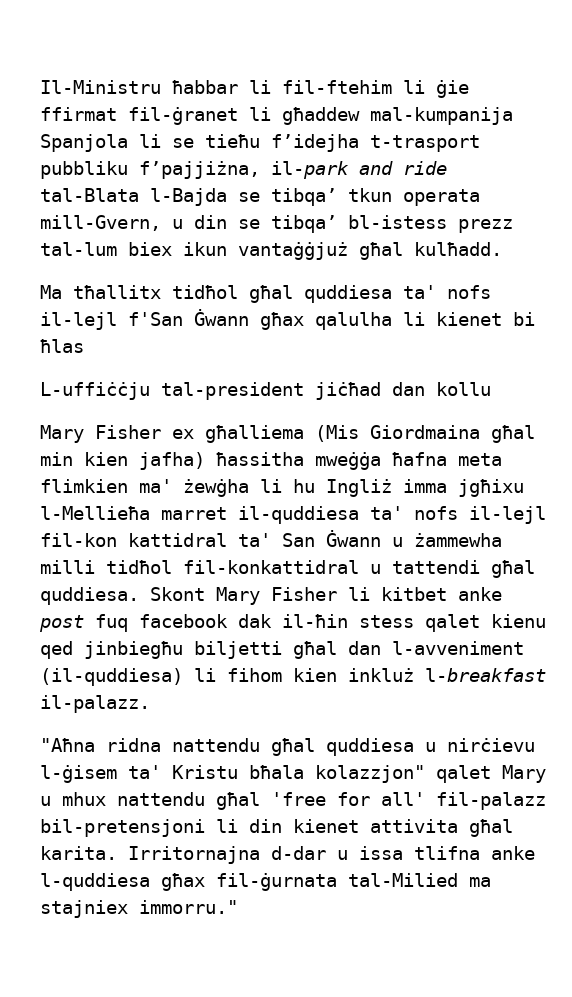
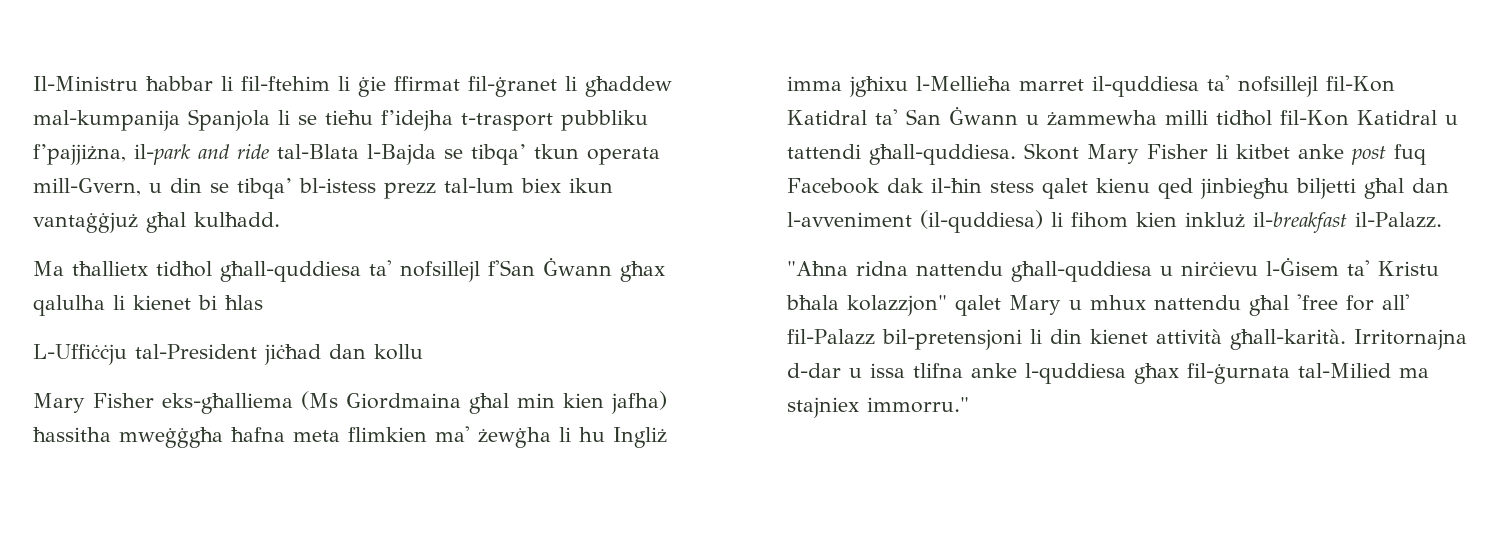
- Ma tħallitx tidħol għal quddiesa ta' nofs il-lejl f'San Ġwann għax qalulha li kienet bi ħlas
+ Ma tħallietx tidħol għall-quddiesa ta' nofsillejl f'San Ġwann għax qalulha li kienet bi ħlas
- L-uffiċċju tal-president jiċħad dan kollu
+ L-Uffiċċju tal-President jiċħad dan kollu
- Mary Fisher ex għalliema (Mis Giordmaina għal min kien jafha) ħassitha mweġġa ħafna meta flimkien ma' żewġha li hu Ingliż imma jgħixu l-Mellieħa marret il-quddiesa ta' nofs il-lejl fil-kon kattidral ta' San Ġwann u żammewha milli tidħol fil-konkattidral u tattendi għal quddiesa.
+ Mary Fisher eks-għalliema (Ms Giordmaina għal min kien jafha) ħassitha mweġġgħa ħafna meta flimkien ma' żewġha li hu Ingliż imma jgħixu l-Mellieħa marret il-quddiesa ta' nofsillejl fil-Kon Katidral ta' San Ġwann u żammewha milli tidħol fil-Kon Katidral u tattendi għall-quddiesa.
- Skont Mary Fisher li kitbet anke post fuq facebook dak il-ħin stess qalet kienu qed jinbiegħu biljetti għal dan l-avveniment (il-quddiesa) li fihom kien inkluż l-breakfast il-palazz.
+ Skont Mary Fisher li kitbet anke post fuq Facebook dak il-ħin stess qalet kienu qed jinbiegħu biljetti għal dan l-avveniment (il-quddiesa) li fihom kien inkluż il-breakfast il-Palazz.
- "Aħna ridna nattendu għal quddiesa u nirċievu l-ġisem ta' Kristu bħala kolazzjon" qalet Mary u mhux nattendu għal 'free for all' fil-palazz bil-pretensjoni li din kienet attivita għal karita.
+ "Aħna ridna nattendu għall-quddiesa u nirċievu l-Ġisem ta' Kristu bħala kolazzjon" qalet Mary u mhux nattendu għal 'free for all' fil-Palazz bil-pretensjoni li din kienet attività għall-karità.

